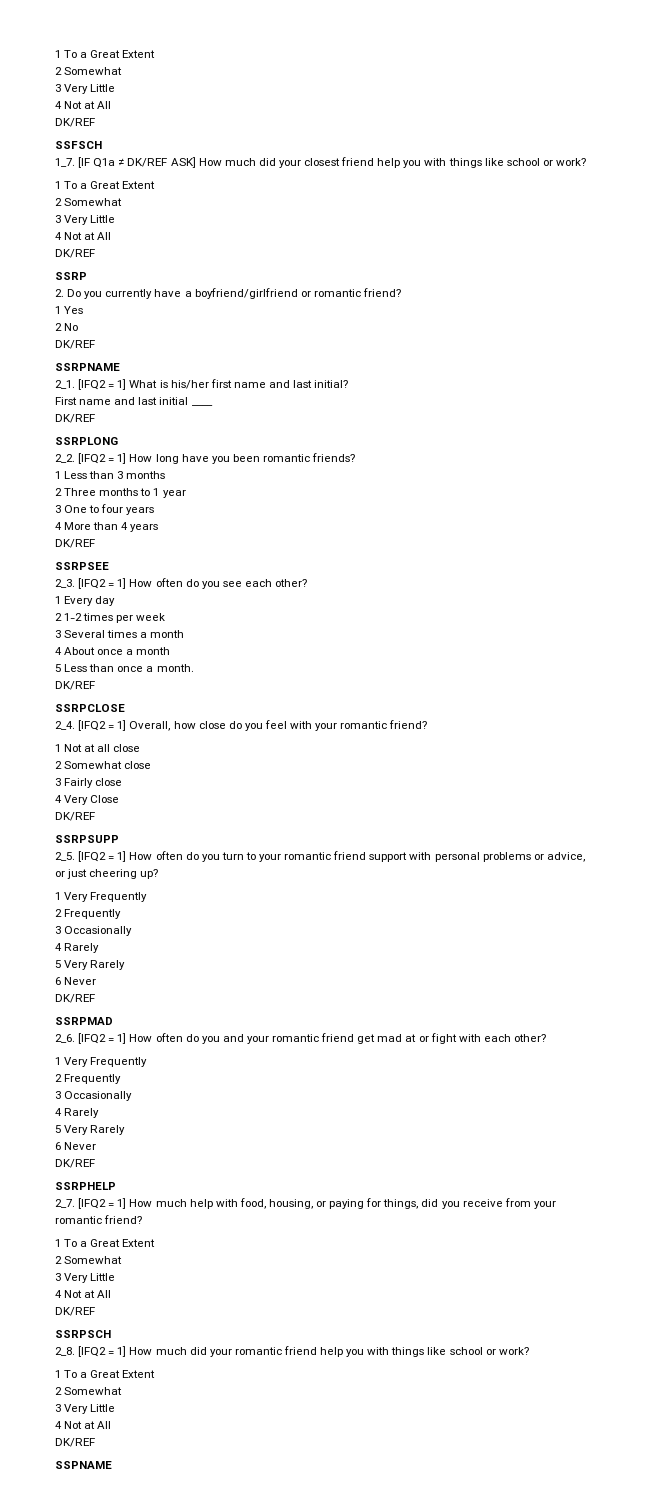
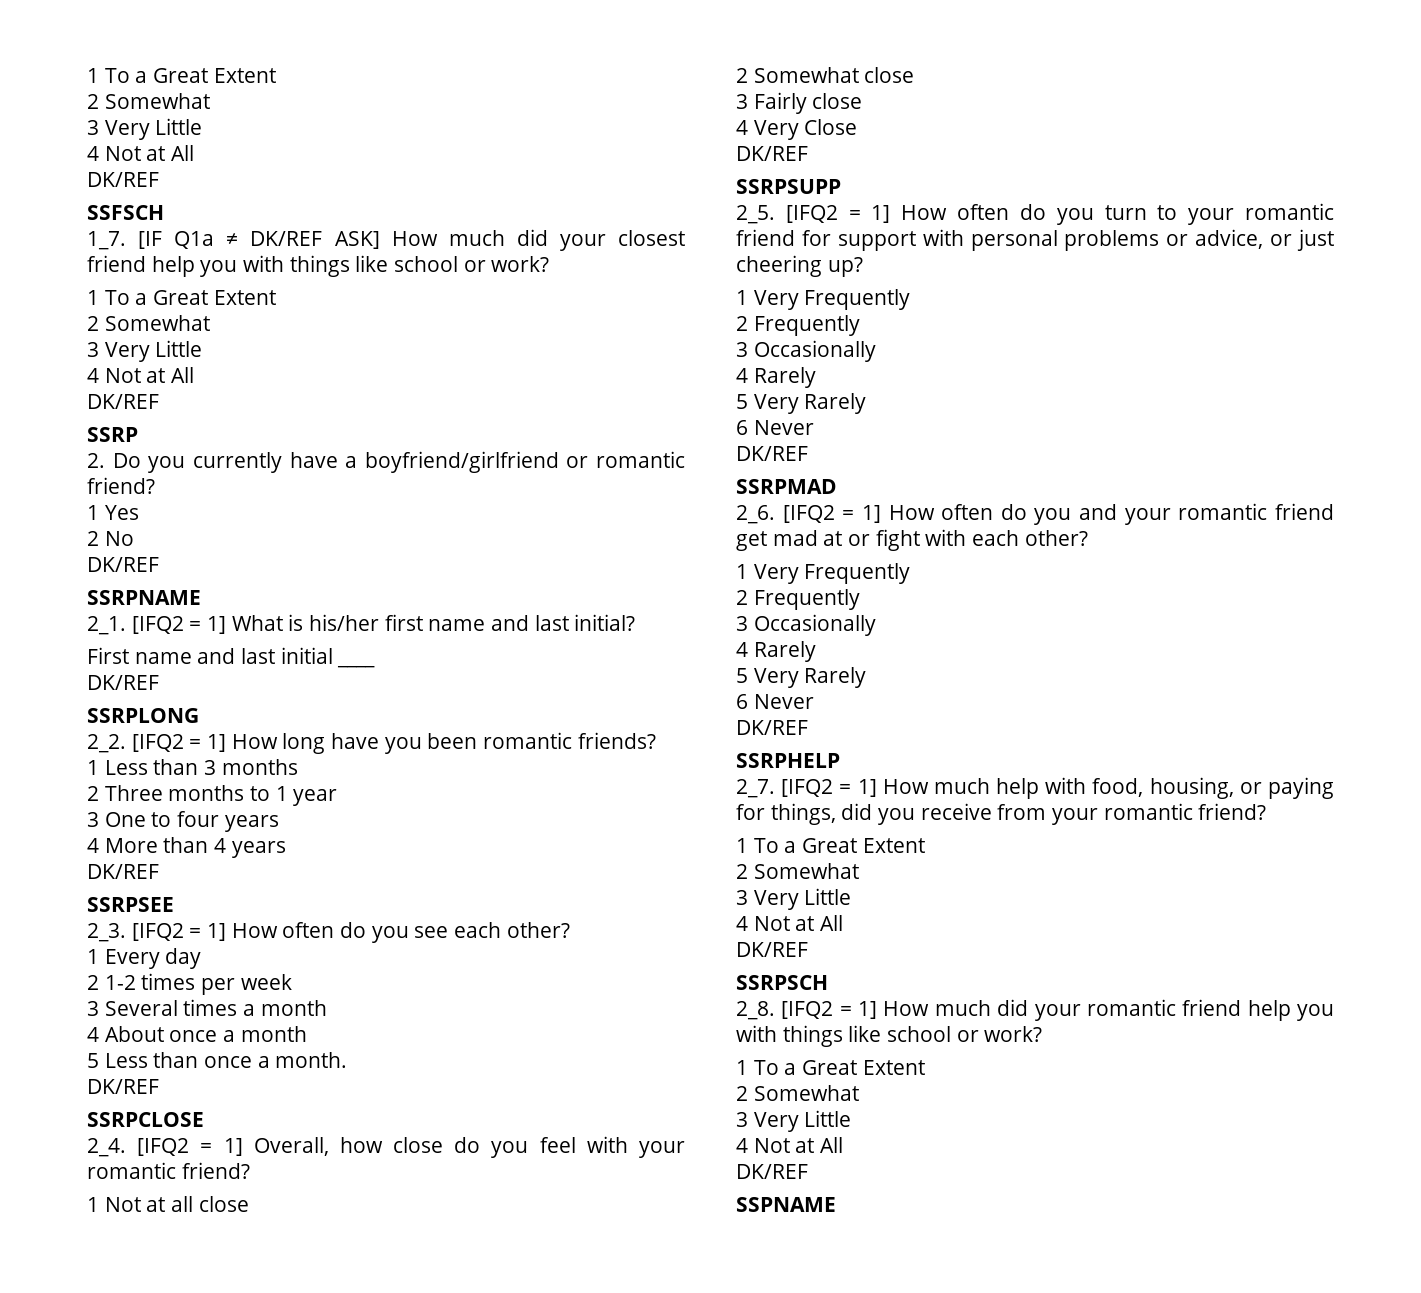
- [IFQ2 = 1] How often do you turn to your romantic friend support with personal problems or advice, or just cheering up?
+ [IFQ2 = 1] How often do you turn to your romantic friend for support with personal problems or advice, or just cheering up?

